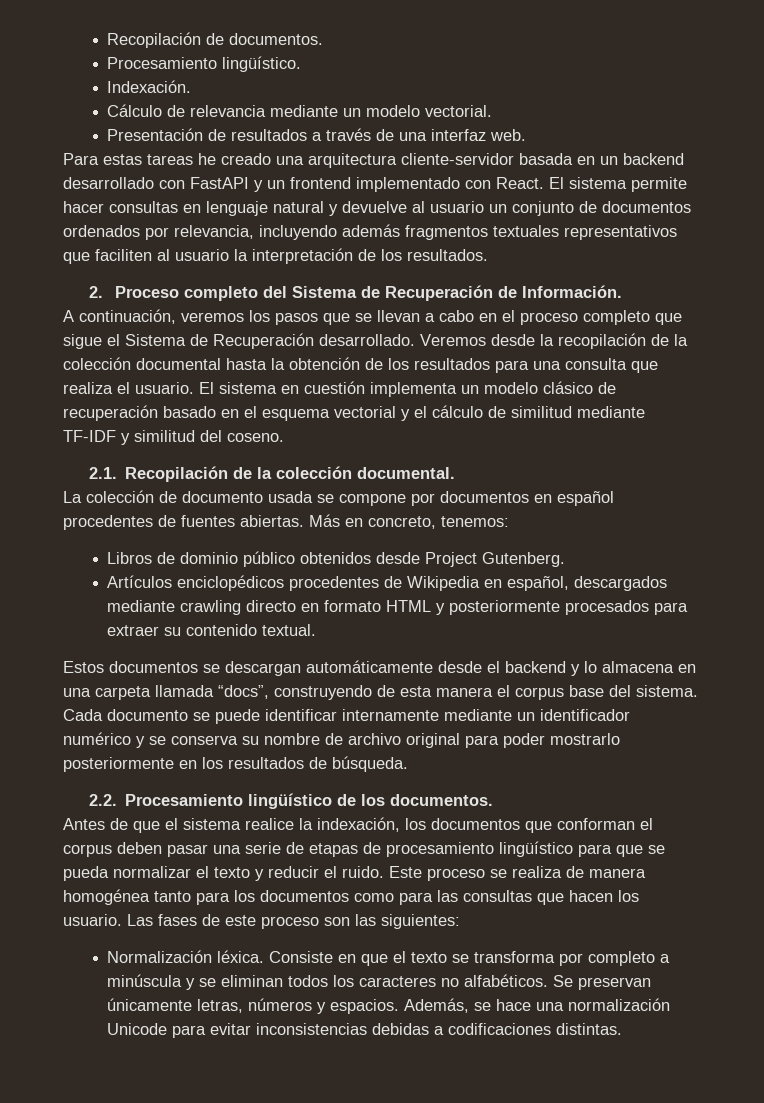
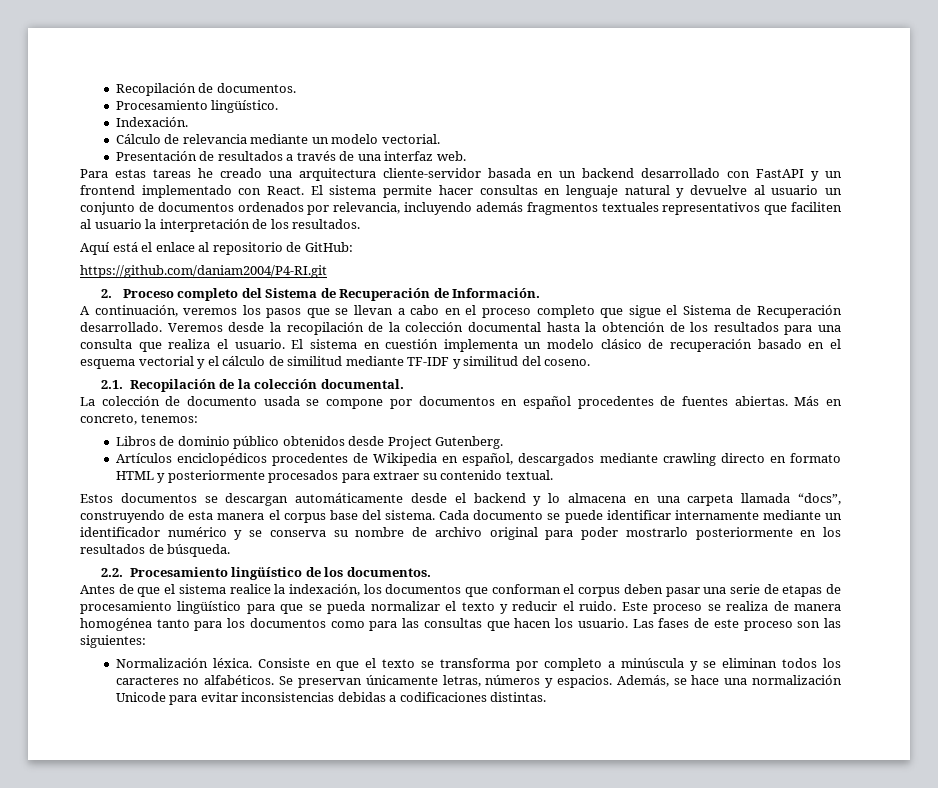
+ Aquí está el enlace al repositorio de GitHub:
+ https://github.com/daniam2004/P4-RI.git

